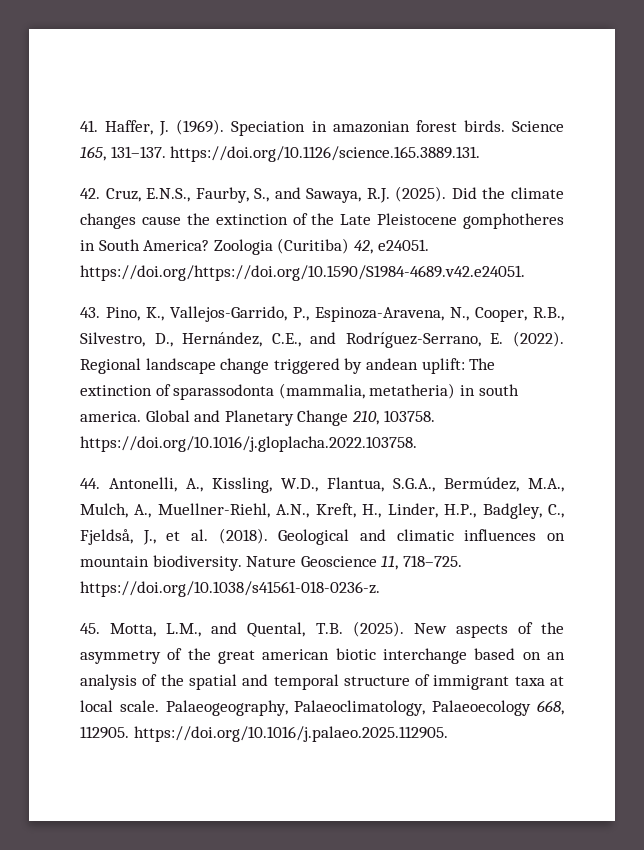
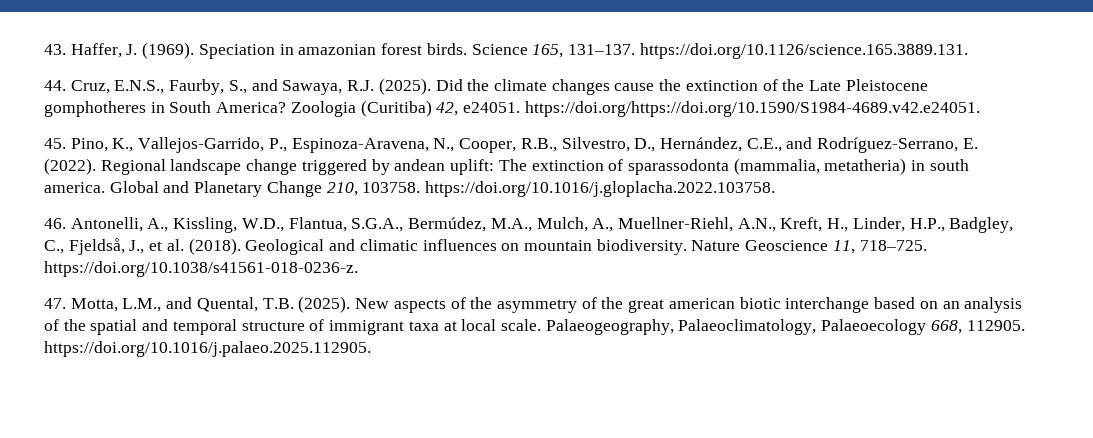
- 41. Haffer, J. (1969).
+ 43. Haffer, J. (1969).
- 42. Cruz, E.N.S., Faurby, S., and Sawaya, R.J. (2025).
+ 44. Cruz, E.N.S., Faurby, S., and Sawaya, R.J. (2025).
- 43. Pino, K., Vallejos-Garrido, P., Espinoza-Aravena, N., Cooper, R.B., Silvestro, D., Hernández, C.E., and Rodríguez-Serrano, E. (2022).
+ 45. Pino, K., Vallejos-Garrido, P., Espinoza-Aravena, N., Cooper, R.B., Silvestro, D., Hernández, C.E., and Rodríguez-Serrano, E. (2022).
- 44. Antonelli, A., Kissling, W.D., Flantua, S.G.A., Bermúdez, M.A., Mulch, A., Muellner-Riehl, A.N., Kreft, H., Linder, H.P., Badgley, C., Fjeldså, J., et al. (2018).
+ 46. Antonelli, A., Kissling, W.D., Flantua, S.G.A., Bermúdez, M.A., Mulch, A., Muellner-Riehl, A.N., Kreft, H., Linder, H.P., Badgley, C., Fjeldså, J., et al. (2018).
- 45. Motta, L.M., and Quental, T.B. (2025).
+ 47. Motta, L.M., and Quental, T.B. (2025).

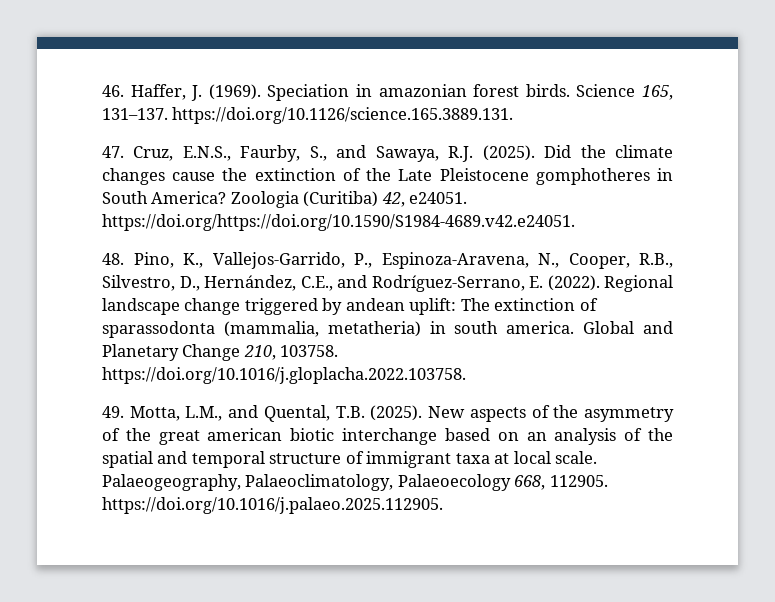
- 43. Haffer, J. (1969).
+ 46. Haffer, J. (1969).
- 44. Cruz, E.N.S., Faurby, S., and Sawaya, R.J. (2025).
+ 47. Cruz, E.N.S., Faurby, S., and Sawaya, R.J. (2025).
- 45. Pino, K., Vallejos-Garrido, P., Espinoza-Aravena, N., Cooper, R.B., Silvestro, D., Hernández, C.E., and Rodríguez-Serrano, E. (2022).
+ 48. Pino, K., Vallejos-Garrido, P., Espinoza-Aravena, N., Cooper, R.B., Silvestro, D., Hernández, C.E., and Rodríguez-Serrano, E. (2022).
- 46. Antonelli, A., Kissling, W.D., Flantua, S.G.A., Bermúdez, M.A., Mulch, A., Muellner-Riehl, A.N., Kreft, H., Linder, H.P., Badgley, C., Fjeldså, J., et al. (2018). Geological and climatic influences on mountain biodiversity. Nature Geoscience 11, 718–725. https://doi.org/10.1038/s41561-018-0236-z.
- 47. Motta, L.M., and Quental, T.B. (2025).
+ 49. Motta, L.M., and Quental, T.B. (2025).

